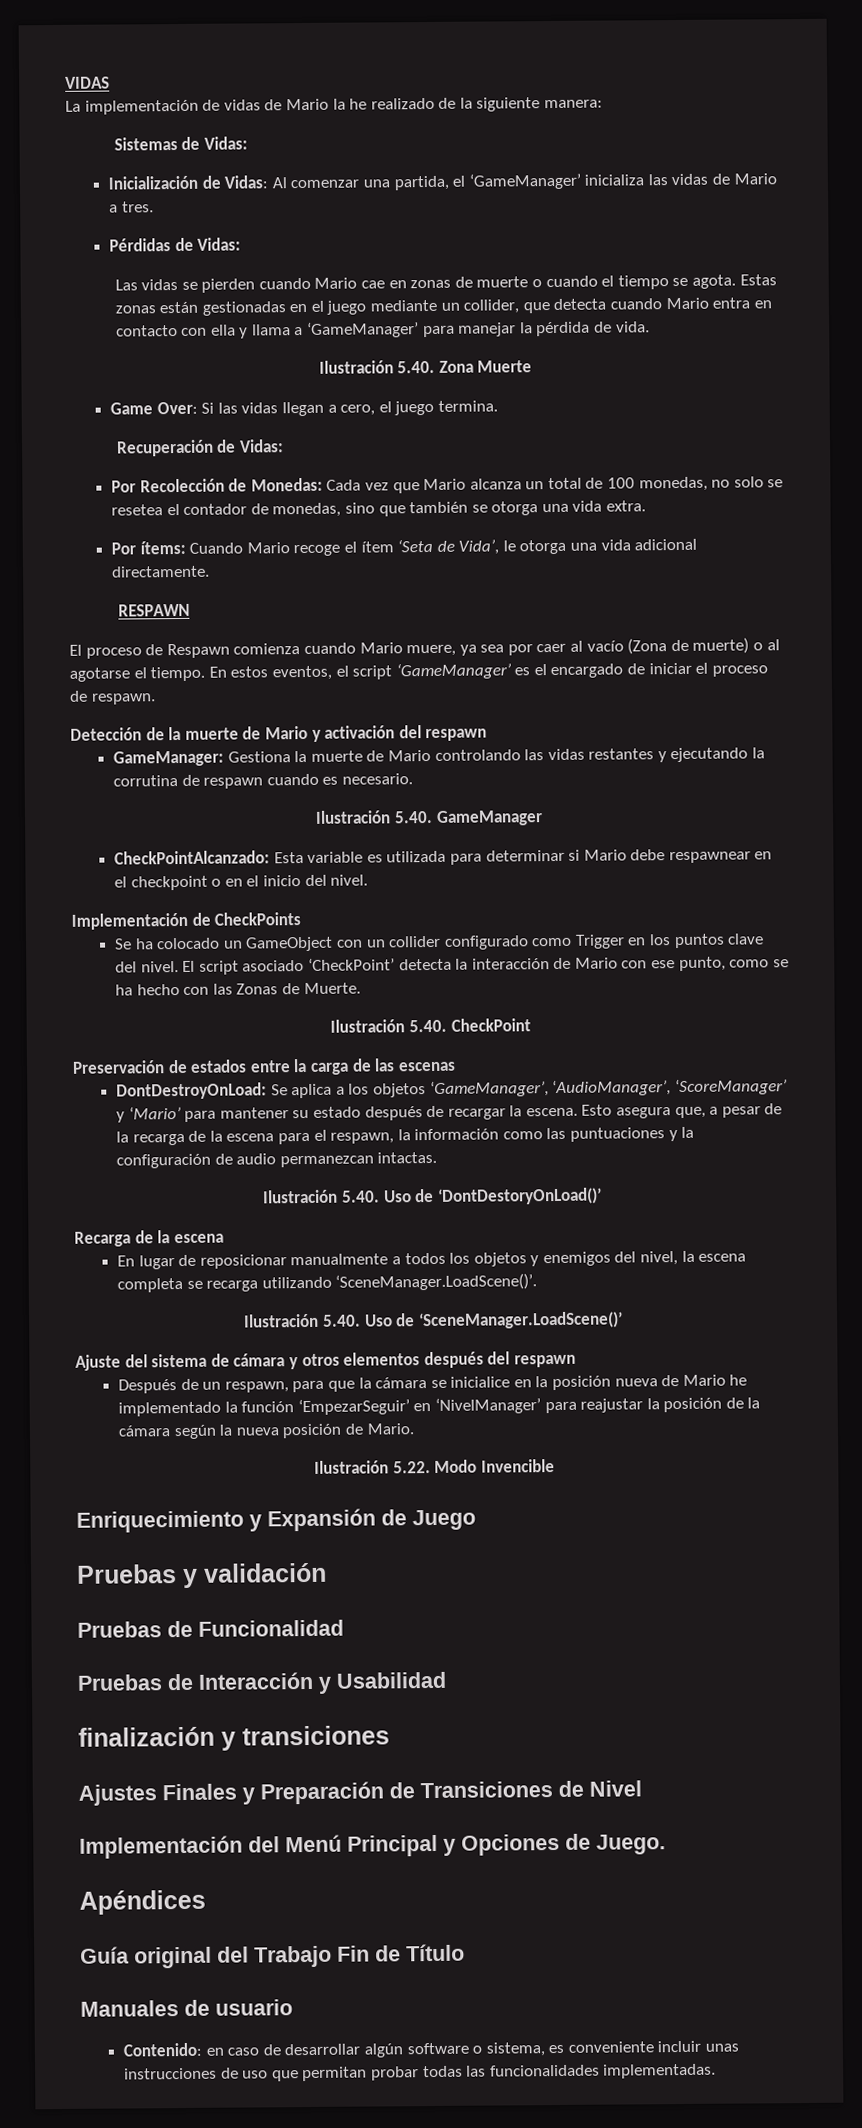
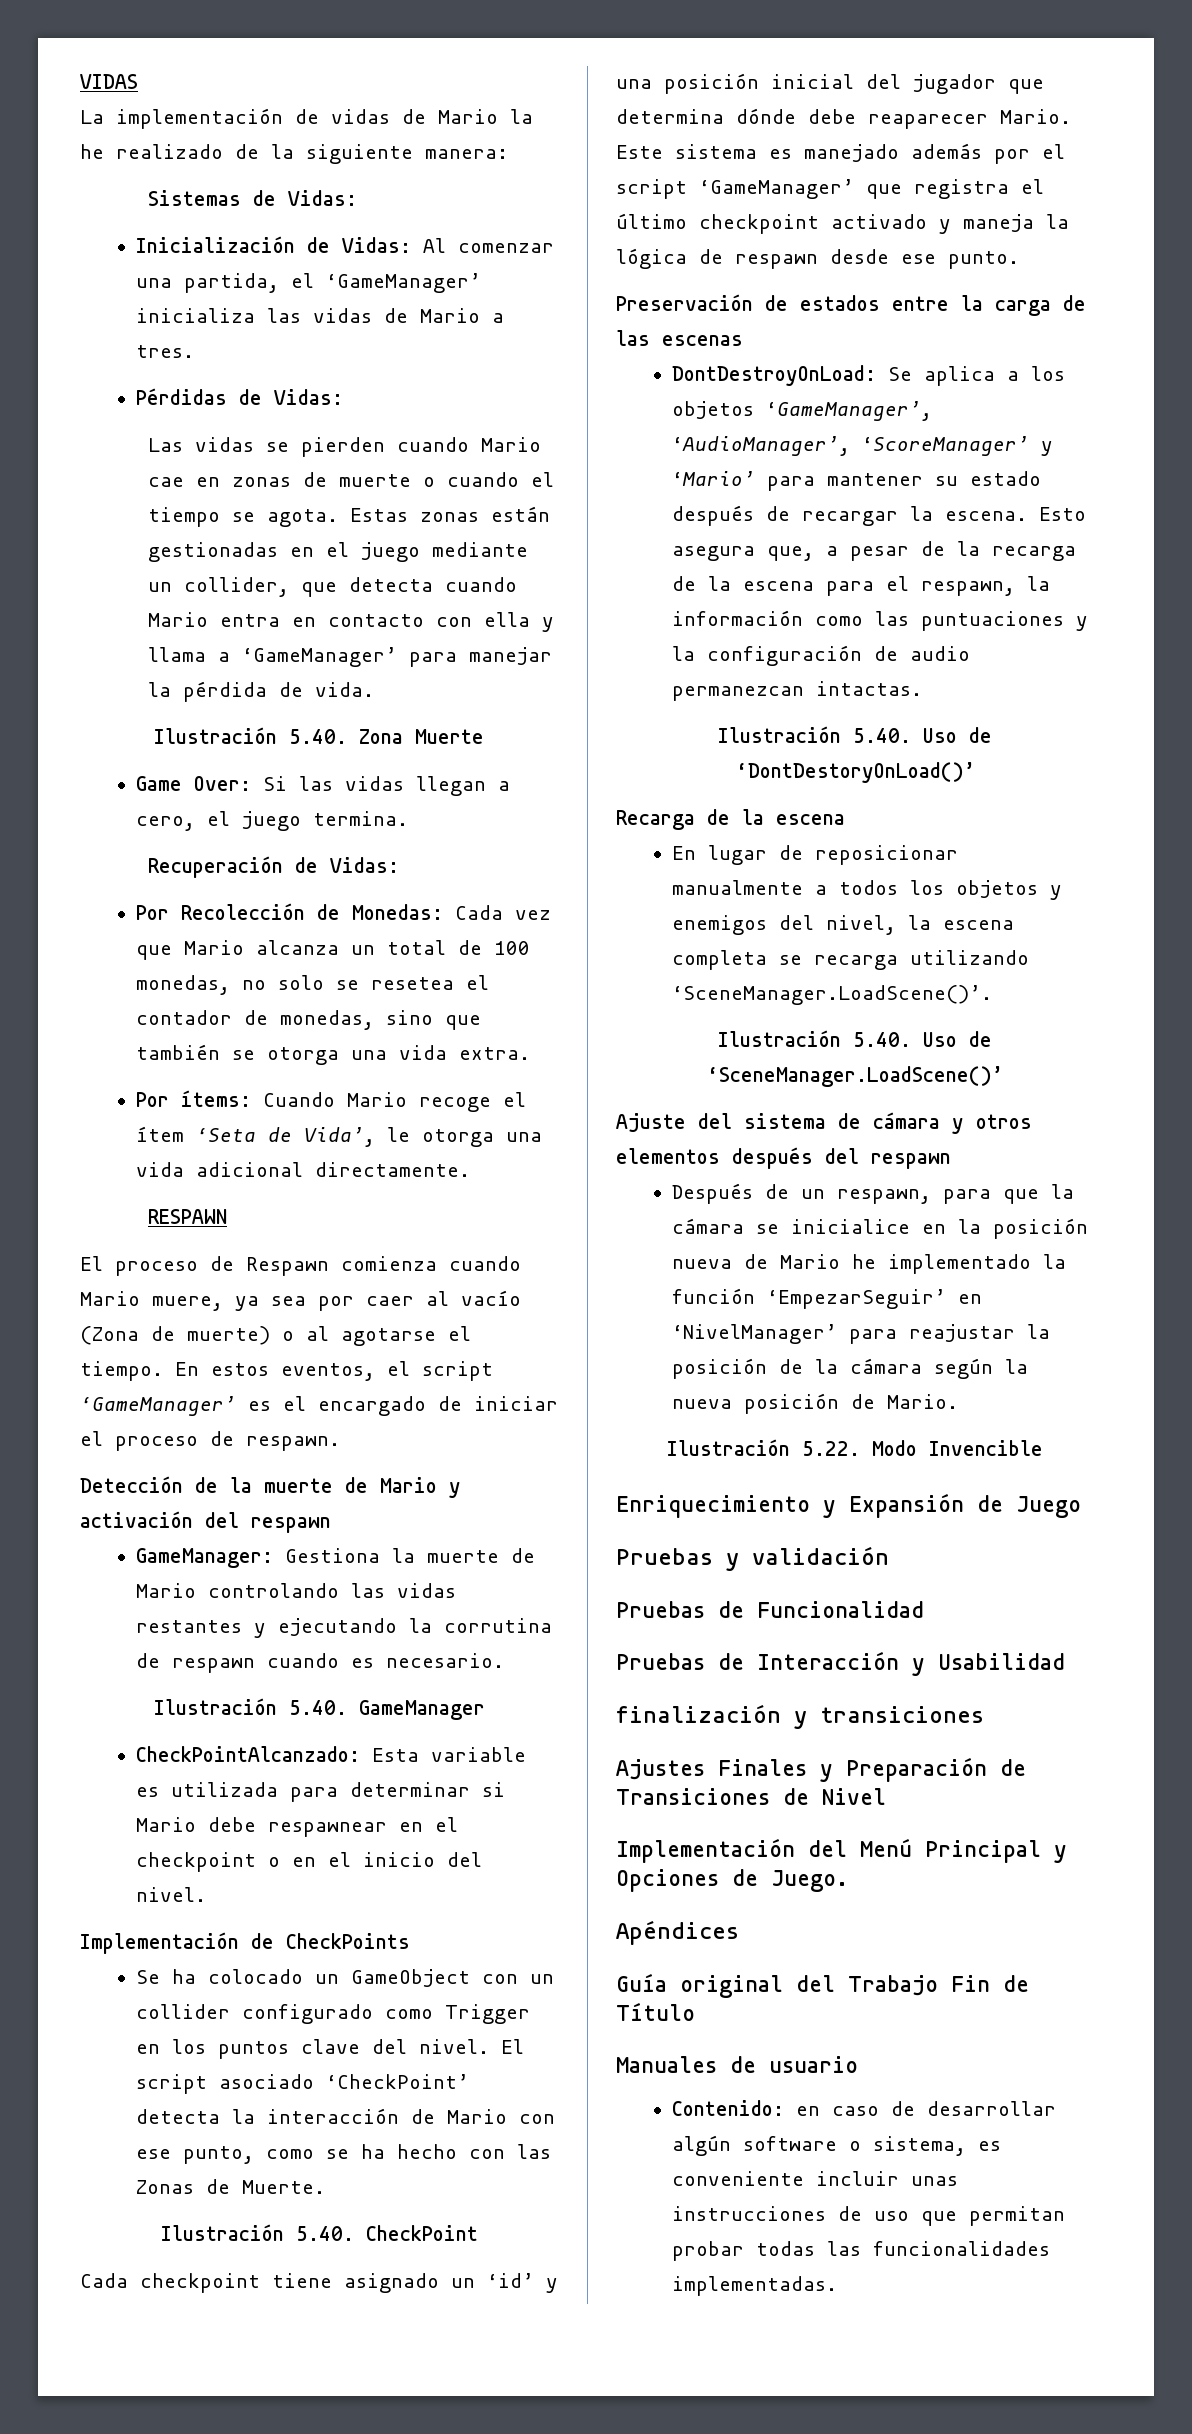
+ Cada checkpoint tiene asignado un ‘id’ y una posición inicial del jugador que determina dónde debe reaparecer Mario. Este sistema es manejado además por el script ‘GameManager’ que registra el último checkpoint activado y maneja la lógica de respawn desde ese punto.

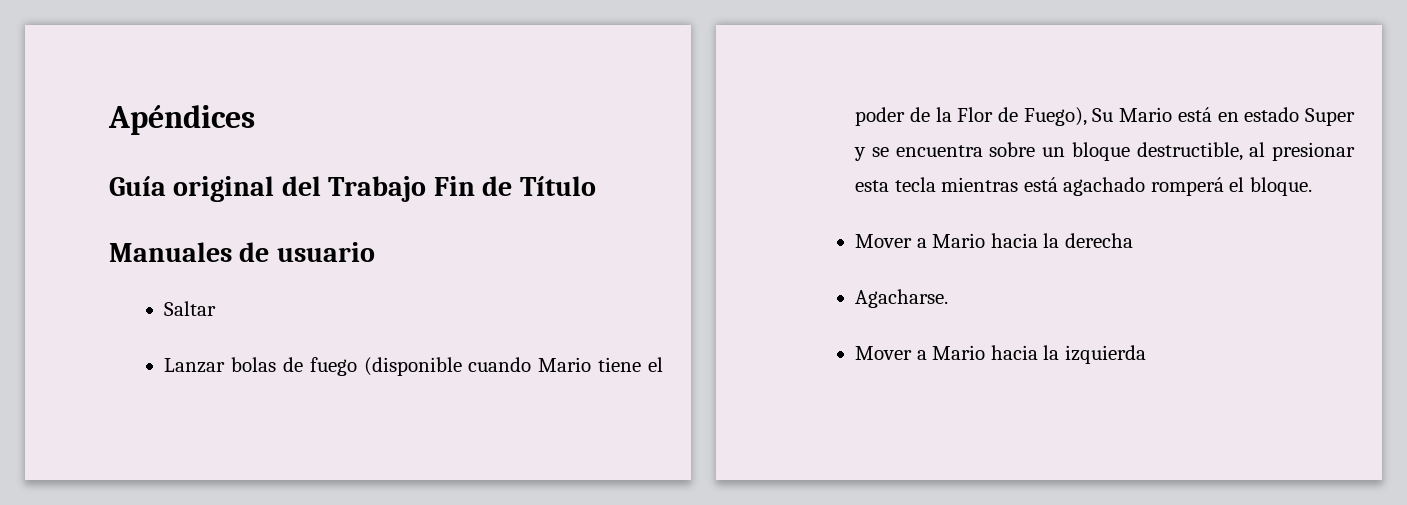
- VIDAS
- La implementación de vidas de Mario la he realizado de la siguiente manera:
- Sistemas de Vidas:
- Inicialización de Vidas: Al comenzar una partida, el ‘GameManager’ inicializa las vidas de Mario a tres.
- Pérdidas de Vidas:
- Las vidas se pierden cuando Mario cae en zonas de muerte o cuando el tiempo se agota. Estas zonas están gestionadas en el juego mediante un collider, que detecta cuando Mario entra en contacto con ella y llama a ‘GameManager’ para manejar la pérdida de vida.
- Ilustración 5.40. Zona Muerte
- Game Over: Si las vidas llegan a cero, el juego termina.
- Recuperación de Vidas:
- Por Recolección de Monedas: Cada vez que Mario alcanza un total de 100 monedas, no solo se resetea el contador de monedas, sino que también se otorga una vida extra.
- Por ítems: Cuando Mario recoge el ítem ‘Seta de Vida’, le otorga una vida adicional directamente.
- RESPAWN
- El proceso de Respawn comienza cuando Mario muere, ya sea por caer al vacío (Zona de muerte) o al agotarse el tiempo. En estos eventos, el script ‘GameManager’ es el encargado de iniciar el proceso de respawn.
- Detección de la muerte de Mario y activación del respawn
- GameManager: Gestiona la muerte de Mario controlando las vidas restantes y ejecutando la corrutina de respawn cuando es necesario.
- Ilustración 5.40. GameManager
- CheckPointAlcanzado: Esta variable es utilizada para determinar si Mario debe respawnear en el checkpoint o en el inicio del nivel.
- Implementación de CheckPoints
- Se ha colocado un GameObject con un collider configurado como Trigger en los puntos clave del nivel. El script asociado ‘CheckPoint’ detecta la interacción de Mario con ese punto, como se ha hecho con las Zonas de Muerte.
- Ilustración 5.40. CheckPoint
- Cada checkpoint tiene asignado un ‘id’ y una posición inicial del jugador que determina dónde debe reaparecer Mario. Este sistema es manejado además por el script ‘GameManager’ que registra el último checkpoint activado y maneja la lógica de respawn desde ese punto.
- Preservación de estados entre la carga de las escenas
- DontDestroyOnLoad: Se aplica a los objetos ‘GameManager’, ‘AudioManager’, ‘ScoreManager’ y ‘Mario’ para mantener su estado después de recargar la escena. Esto asegura que, a pesar de la recarga de la escena para el respawn, la información como las puntuaciones y la configuración de audio permanezcan intactas.
- Ilustración 5.40. Uso de ‘DontDestoryOnLoad()’
- Recarga de la escena
- En lugar de reposicionar manualmente a todos los objetos y enemigos del nivel, la escena completa se recarga utilizando ‘SceneManager.LoadScene()’.
- Ilustración 5.40. Uso de ‘SceneManager.LoadScene()’
- Ajuste del sistema de cámara y otros elementos después del respawn
- Después de un respawn, para que la cámara se inicialice en la posición nueva de Mario he implementado la función ‘EmpezarSeguir’ en ‘NivelManager’ para reajustar la posición de la cámara según la nueva posición de Mario.
- Ilustración 5.22. Modo Invencible
- Enriquecimiento y Expansión de Juego
- Pruebas y validación
- Pruebas de Funcionalidad
- Pruebas de Interacción y Usabilidad
- finalización y transiciones
- Ajustes Finales y Preparación de Transiciones de Nivel
- Implementación del Menú Principal y Opciones de Juego.
- Contenido: en caso de desarrollar algún software o sistema, es conveniente incluir unas instrucciones de uso que permitan probar todas las funcionalidades implementadas.
+ Saltar
+ Lanzar bolas de fuego (disponible cuando Mario tiene el poder de la Flor de Fuego), Su Mario está en estado Super y se encuentra sobre un bloque destructible, al presionar esta tecla mientras está agachado romperá el bloque.
+ Mover a Mario hacia la derecha
+ Agacharse.
+ Mover a Mario hacia la izquierda

